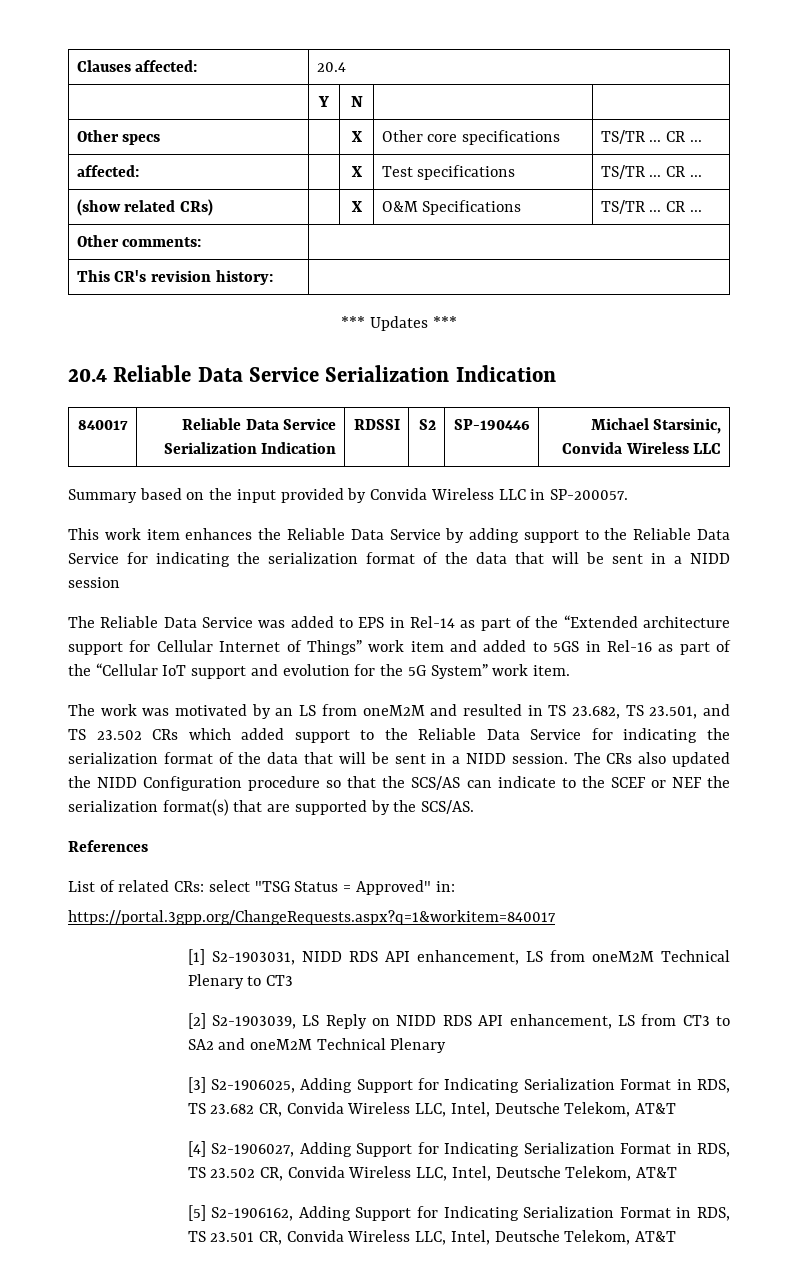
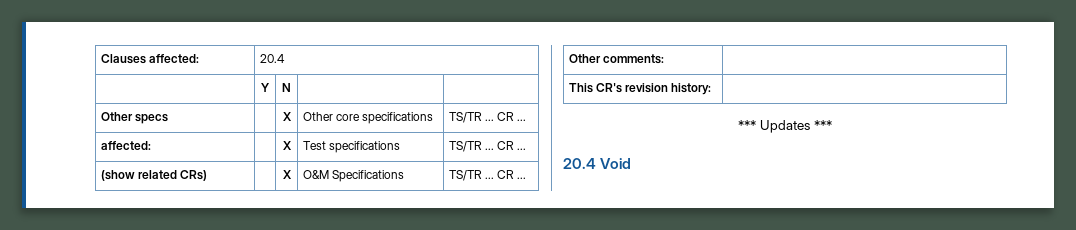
- 20.4 Reliable Data Service Serialization Indication
- 840017 | Reliable Data Service Serialization Indication | RDSSI | S2 | SP-190446 | Michael Starsinic, Convida Wireless LLC
- Summary based on the input provided by Convida Wireless LLC in SP-200057.
- This work item enhances the Reliable Data Service by adding support to the Reliable Data Service for indicating the serialization format of the data that will be sent in a NIDD session
- The Reliable Data Service was added to EPS in Rel-14 as part of the “Extended architecture support for Cellular Internet of Things” work item and added to 5GS in Rel-16 as part of the “Cellular IoT support and evolution for the 5G System” work item.
- The work was motivated by an LS from oneM2M and resulted in TS 23.682, TS 23.501, and TS 23.502 CRs which added support to the Reliable Data Service for indicating the serialization format of the data that will be sent in a NIDD session. The CRs also updated the NIDD Configuration procedure so that the SCS/AS can indicate to the SCEF or NEF the serialization format(s) that are supported by the SCS/AS.
- References
- List of related CRs: select "TSG Status = Approved" in:
- https://portal.3gpp.org/ChangeRequests.aspx?q=1&workitem=840017
- [1] S2-1903031, NIDD RDS API enhancement, LS from oneM2M Technical Plenary to CT3
- [2] S2-1903039, LS Reply on NIDD RDS API enhancement, LS from CT3 to SA2 and oneM2M Technical Plenary
- [3] S2-1906025, Adding Support for Indicating Serialization Format in RDS, TS 23.682 CR, Convida Wireless LLC, Intel, Deutsche Telekom, AT&T
- [4] S2-1906027, Adding Support for Indicating Serialization Format in RDS, TS 23.502 CR, Convida Wireless LLC, Intel, Deutsche Telekom, AT&T
- [5] S2-1906162, Adding Support for Indicating Serialization Format in RDS, TS 23.501 CR, Convida Wireless LLC, Intel, Deutsche Telekom, AT&T
+ 20.4 Void

